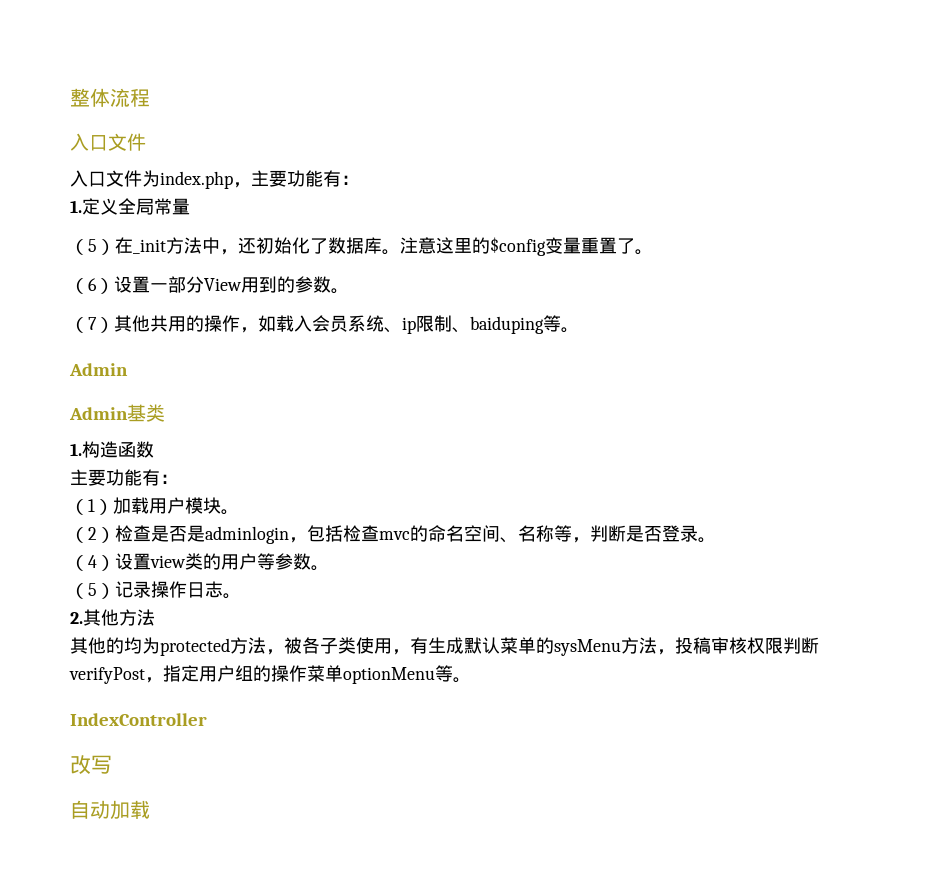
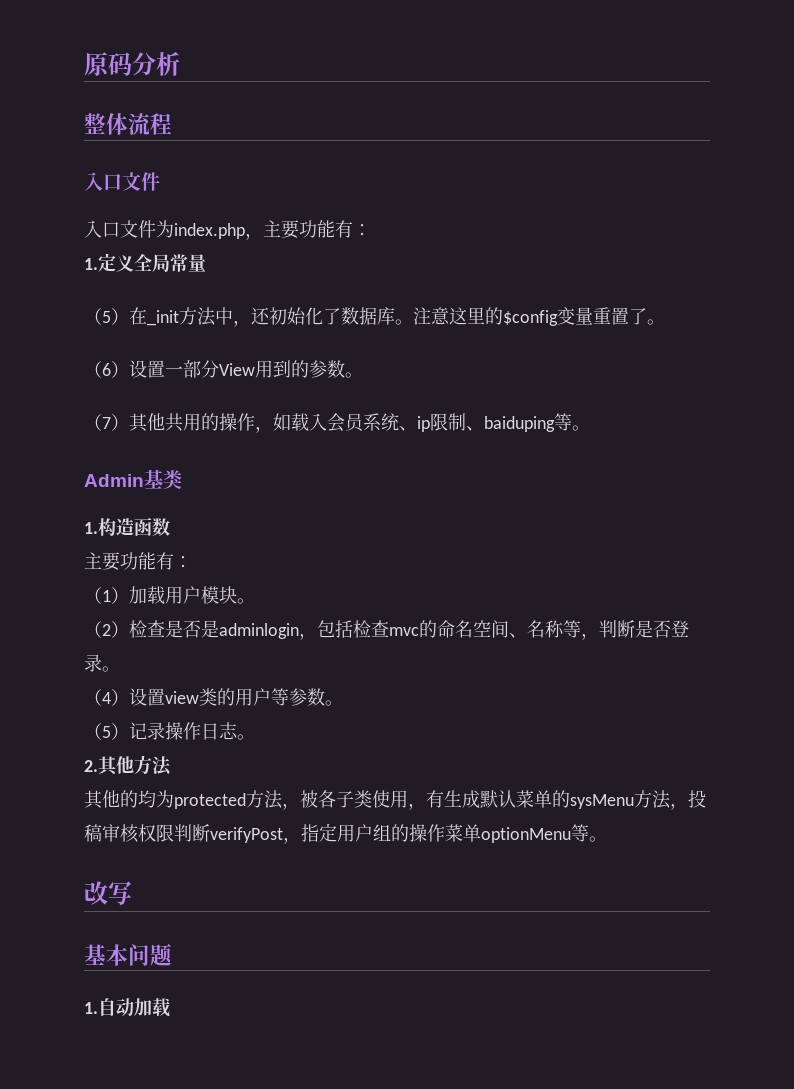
+ 原码分析
  （7）其他共用的操作，如载入会员系统、ip限制、baiduping等。
- Admin
- IndexController
- 自动加载
+ 基本问题
+ 1.自动加载

